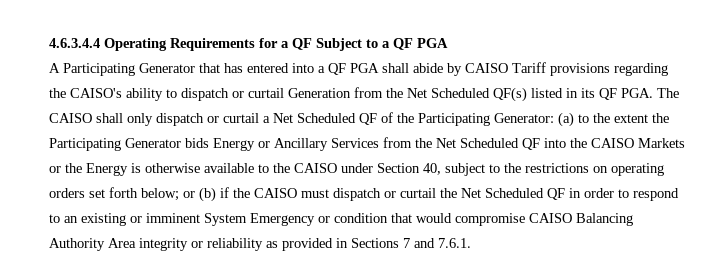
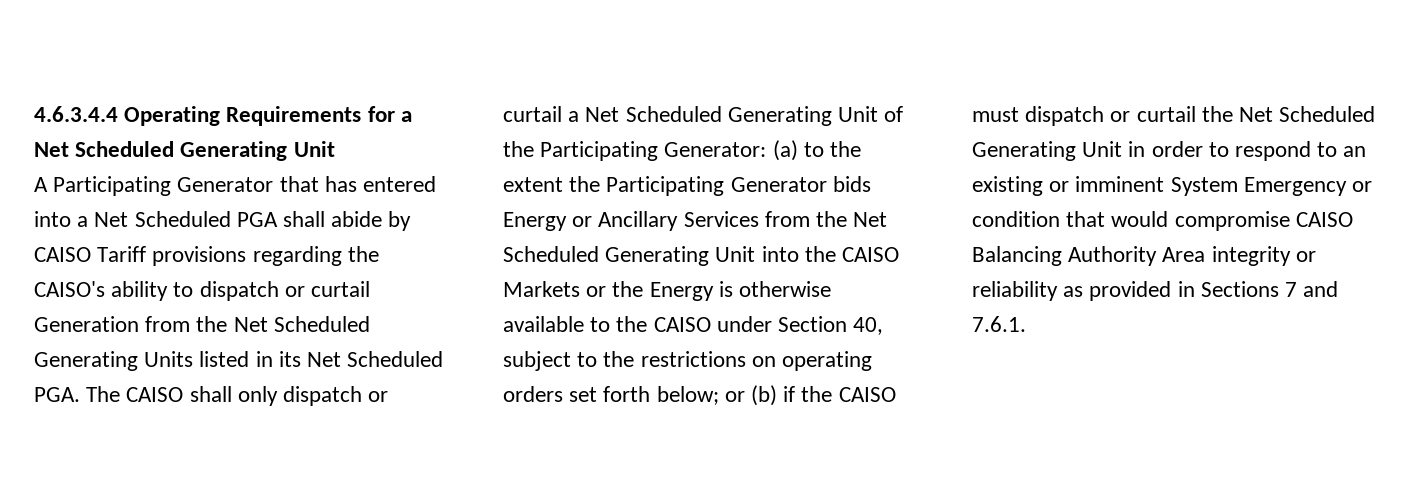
- 4.6.3.4.4 Operating Requirements for a QF Subject to a QF PGA
+ 4.6.3.4.4 Operating Requirements for a Net Scheduled Generating Unit
- A Participating Generator that has entered into a QF PGA shall abide by CAISO Tariff provisions regarding the CAISO's ability to dispatch or curtail Generation from the Net Scheduled QF(s) listed in its QF PGA. The CAISO shall only dispatch or curtail a Net Scheduled QF of the Participating Generator:
+ A Participating Generator that has entered into a Net Scheduled PGA shall abide by CAISO Tariff provisions regarding the CAISO's ability to dispatch or curtail Generation from the Net Scheduled Generating Units listed in its Net Scheduled PGA. The CAISO shall only dispatch or curtail a Net Scheduled Generating Unit of the Participating Generator:
- (a) to the extent the Participating Generator bids Energy or Ancillary Services from the Net Scheduled QF into the CAISO Markets or the Energy is otherwise available to the CAISO under Section 40, subject to the restrictions on operating orders set forth below;
+ (a) to the extent the Participating Generator bids Energy or Ancillary Services from the Net Scheduled Generating Unit into the CAISO Markets or the Energy is otherwise available to the CAISO under Section 40, subject to the restrictions on operating orders set forth below;
- or (b) if the CAISO must dispatch or curtail the Net Scheduled QF in order to respond to an existing or imminent System Emergency or condition that would compromise CAISO Balancing Authority Area integrity or reliability as provided in Sections 7 and 7.6.1.
+ or (b) if the CAISO must dispatch or curtail the Net Scheduled Generating Unit in order to respond to an existing or imminent System Emergency or condition that would compromise CAISO Balancing Authority Area integrity or reliability as provided in Sections 7 and 7.6.1.

